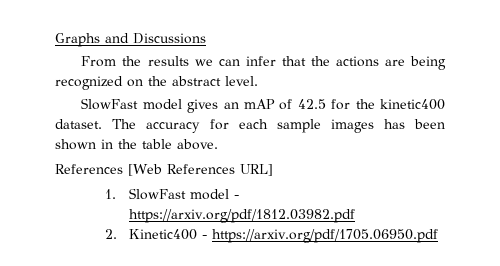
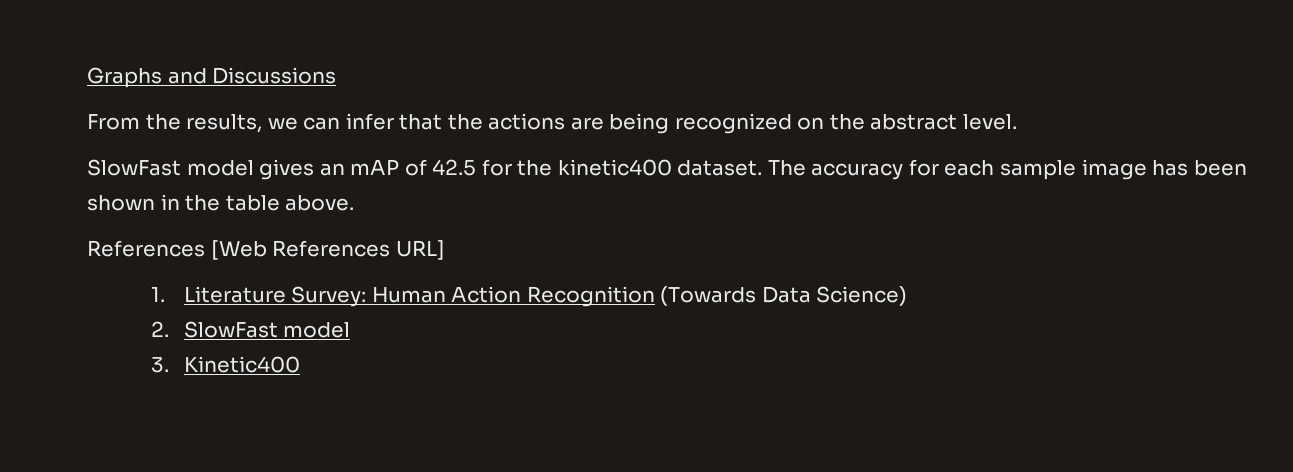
- From the results we can infer that the actions are being recognized on the abstract level.
+ From the results, we can infer that the actions are being recognized on the abstract level.
- The accuracy for each sample images has been shown in the table above.
+ The accuracy for each sample image has been shown in the table above.
- 1. SlowFast model - https://arxiv.org/pdf/1812.03982.pdf
- 2. Kinetic400 - https://arxiv.org/pdf/1705.06950.pdf
+ 1. Literature Survey: Human Action Recognition (Towards Data Science)
+ 2. SlowFast model
+ 3. Kinetic400

